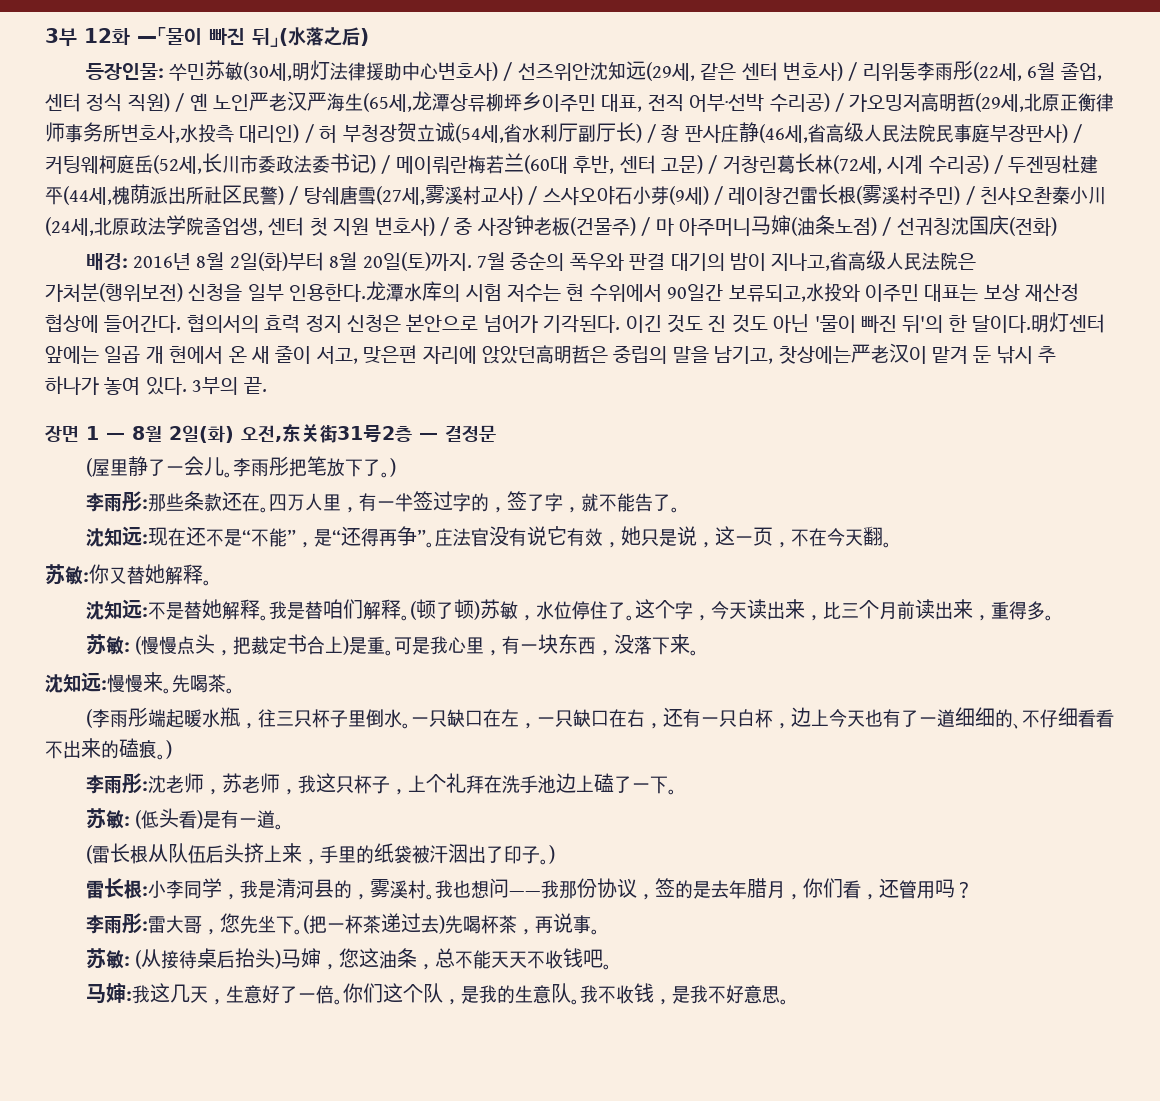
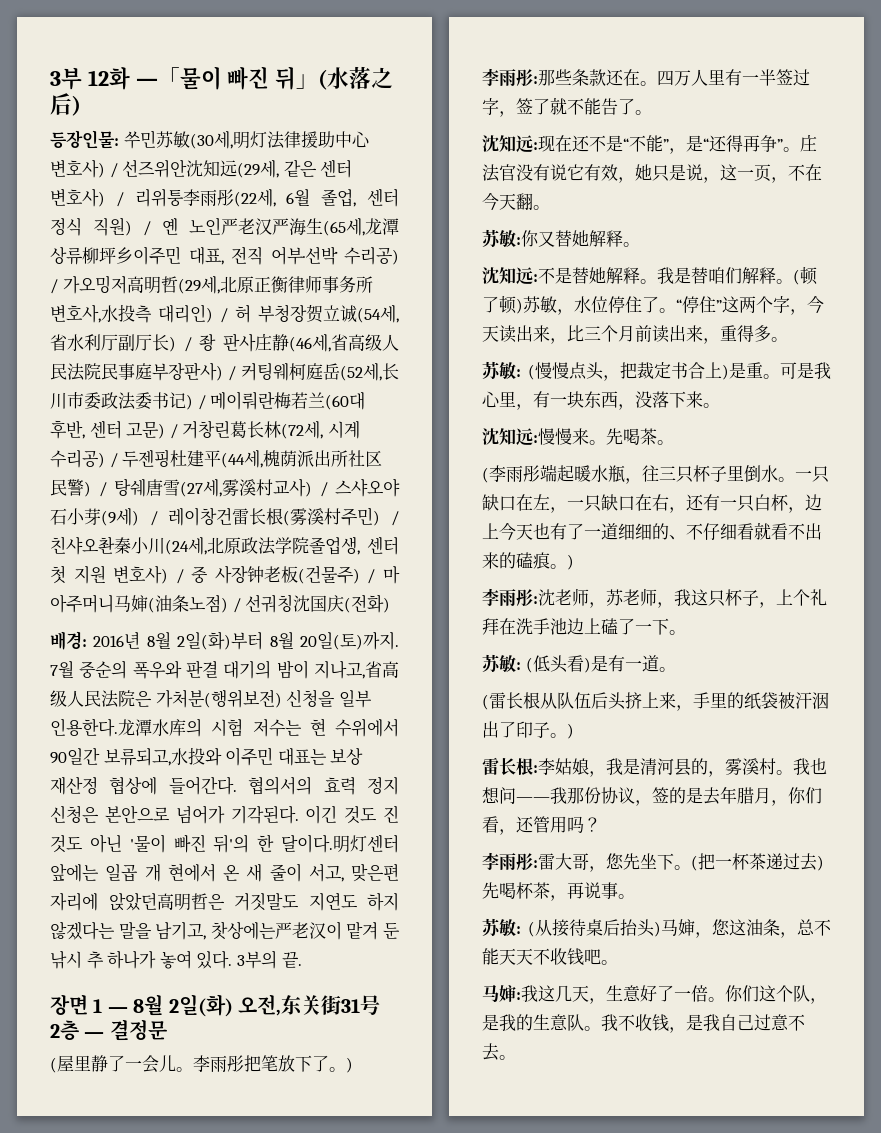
- 明灯센터 앞에는 일곱 개 현에서 온 새 줄이 서고, 맞은편 자리에 앉았던高明哲은 중립의 말을 남기고, 찻상에는严老汉이 맡겨 둔 낚시 추 하나가 놓여 있다.
+ 明灯센터 앞에는 일곱 개 현에서 온 새 줄이 서고, 맞은편 자리에 앉았던高明哲은 거짓말도 지연도 하지 않겠다는 말을 남기고, 찻상에는严老汉이 맡겨 둔 낚시 추 하나가 놓여 있다.
- 四万人里，有一半签过字的，签了字，就不能告了。
+ 四万人里有一半签过字，签了就不能告了。
- 这个字，今天读出来，比三个月前读出来，重得多。
+ “停住”这两个字，今天读出来，比三个月前读出来，重得多。
- 一只缺口在左，一只缺口在右，还有一只白杯，边上今天也有了一道细细的、不仔细看看不出来的磕痕。)
+ 一只缺口在左，一只缺口在右，还有一只白杯，边上今天也有了一道细细的、不仔细看就看不出来的磕痕。)
- 雷长根:小李同学，我是清河县的，雾溪村。
+ 雷长根:李姑娘，我是清河县的，雾溪村。
- 我不收钱，是我不好意思。
+ 我不收钱，是我自己过意不去。

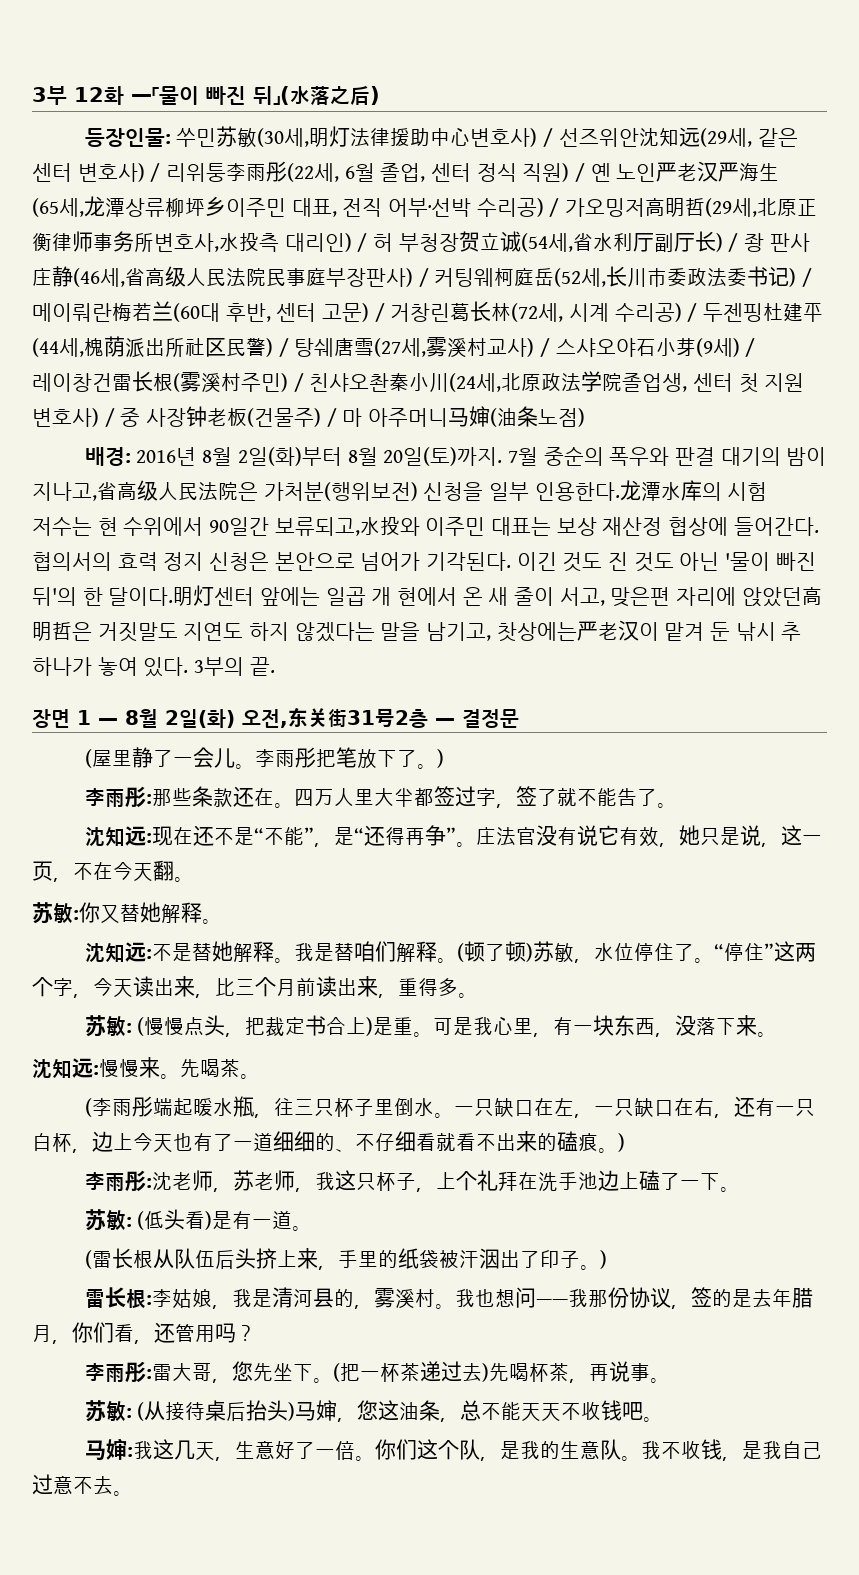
- 쑤민苏敏(30세,明灯法律援助中心변호사) / 선즈위안沈知远(29세, 같은 센터 변호사) / 리위퉁李雨彤(22세, 6월 졸업, 센터 정식 직원) / 옌 노인严老汉严海生(65세,龙潭상류柳坪乡이주민 대표, 전직 어부·선박 수리공) / 가오밍저高明哲(29세,北原正衡律师事务所변호사,水投측 대리인) / 허 부청장贺立诚(54세,省水利厅副厅长) / 좡 판사庄静(46세,省高级人民法院民事庭부장판사) / 커팅웨柯庭岳(52세,长川市委政法委书记) / 메이뤄란梅若兰(60대 후반, 센터 고문) / 거창린葛长林(72세, 시계 수리공) / 두젠핑杜建平(44세,槐荫派出所社区民警) / 탕쉐唐雪(27세,雾溪村교사) / 스샤오야石小芽(9세) / 레이창건雷长根(雾溪村주민) / 친샤오촨秦小川(24세,北原政法学院졸업생, 센터 첫 지원 변호사) / 중 사장钟老板(건물주) / 마 아주머니马婶(油条노점) / 선궈칭沈国庆(전화)
+ 쑤민苏敏(30세,明灯法律援助中心변호사) / 선즈위안沈知远(29세, 같은 센터 변호사) / 리위퉁李雨彤(22세, 6월 졸업, 센터 정식 직원) / 옌 노인严老汉严海生(65세,龙潭상류柳坪乡이주민 대표, 전직 어부·선박 수리공) / 가오밍저高明哲(29세,北原正衡律师事务所변호사,水投측 대리인) / 허 부청장贺立诚(54세,省水利厅副厅长) / 좡 판사庄静(46세,省高级人民法院民事庭부장판사) / 커팅웨柯庭岳(52세,长川市委政法委书记) / 메이뤄란梅若兰(60대 후반, 센터 고문) / 거창린葛长林(72세, 시계 수리공) / 두젠핑杜建平(44세,槐荫派出所社区民警) / 탕쉐唐雪(27세,雾溪村교사) / 스샤오야石小芽(9세) / 레이창건雷长根(雾溪村주민) / 친샤오촨秦小川(24세,北原政法学院졸업생, 센터 첫 지원 변호사) / 중 사장钟老板(건물주) / 마 아주머니马婶(油条노점)
- 四万人里有一半签过字，签了就不能告了。
+ 四万人里大半都签过字，签了就不能告了。

